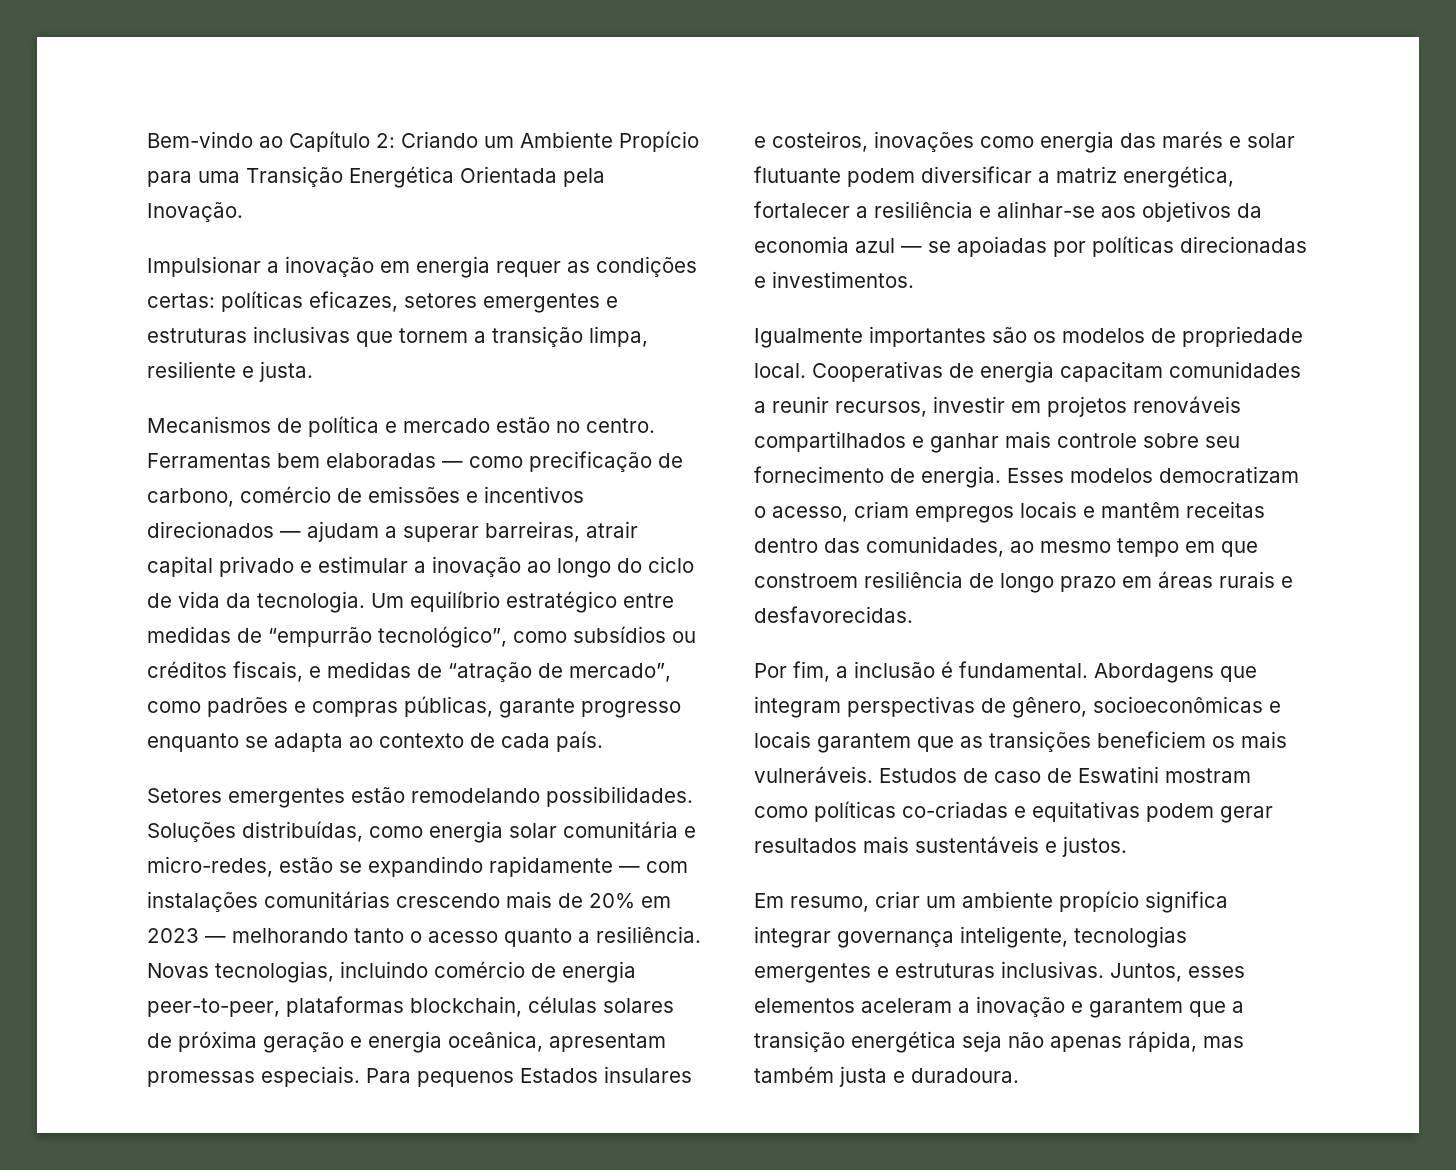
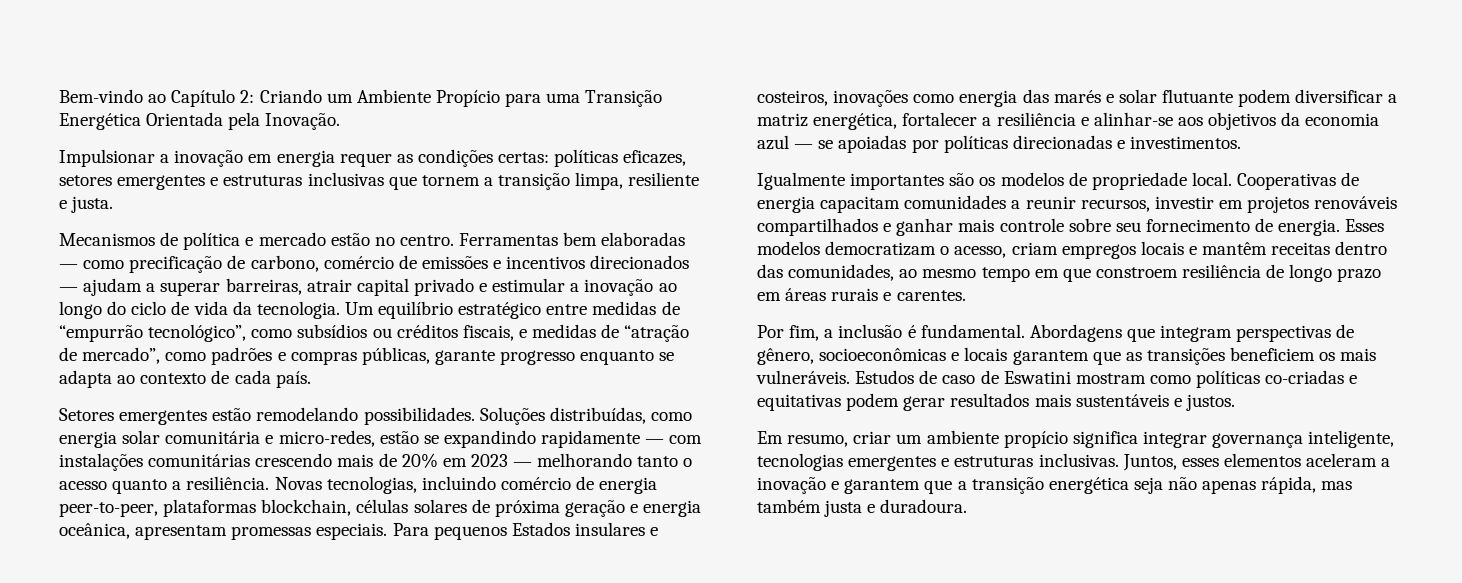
- Esses modelos democratizam o acesso, criam empregos locais e mantêm receitas dentro das comunidades, ao mesmo tempo em que constroem resiliência de longo prazo em áreas rurais e desfavorecidas.
+ Esses modelos democratizam o acesso, criam empregos locais e mantêm receitas dentro das comunidades, ao mesmo tempo em que constroem resiliência de longo prazo em áreas rurais e carentes.

